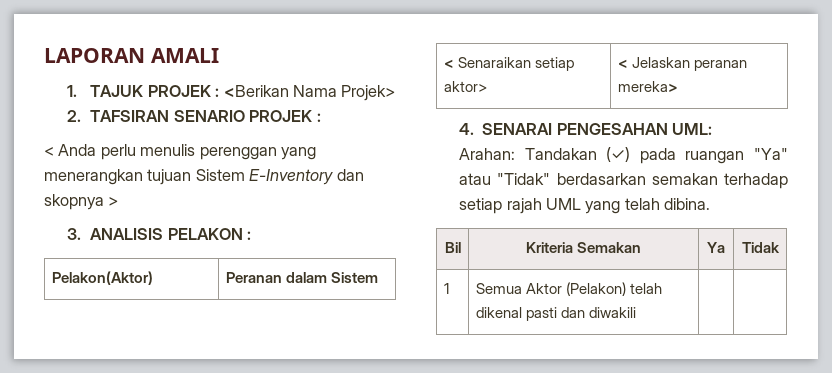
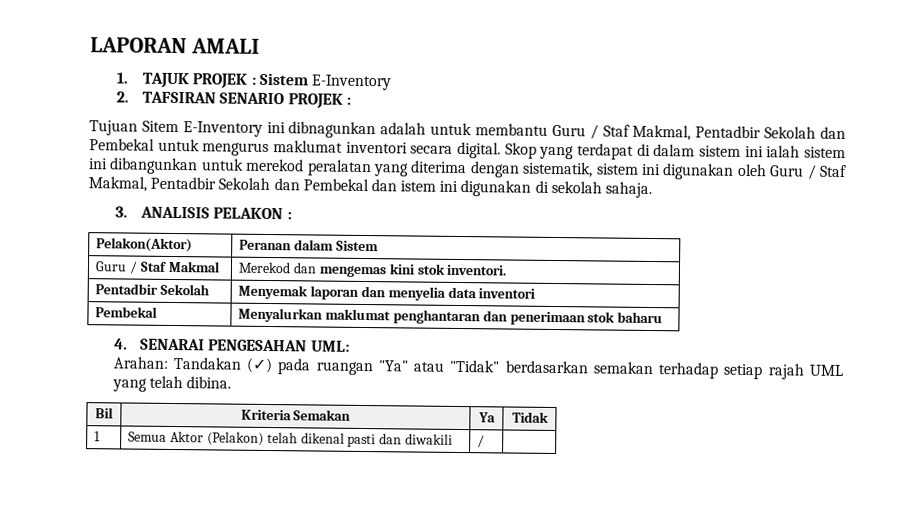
- 1. TAJUK PROJEK : <Berikan Nama Projek>
+ 1. TAJUK PROJEK : Sistem E-Inventory
- < Anda perlu menulis perenggan yang menerangkan tujuan Sistem E-Inventory dan skopnya >
+ Tujuan Sitem E-Inventory ini dibnagunkan adalah untuk membantu Guru / Staf Makmal, Pentadbir Sekolah dan Pembekal untuk mengurus maklumat inventori secara digital. Skop yang terdapat di dalam sistem ini ialah sistem ini dibangunkan untuk merekod peralatan yang diterima dengan sistematik, sistem ini digunakan oleh Guru / Staf Makmal, Pentadbir Sekolah dan Pembekal dan istem ini digunakan di sekolah sahaja.
- < Senaraikan setiap aktor> | < Jelaskan peranan mereka>
+ Guru / Staf Makmal | Merekod dan mengemas kini stok inventori.
+ Pentadbir Sekolah | Menyemak laporan dan menyelia data inventori
+ Pembekal | Menyalurkan maklumat penghantaran dan penerimaan stok baharu
- 1 | Semua Aktor (Pelakon) telah dikenal pasti dan diwakili | |
+ 1 | Semua Aktor (Pelakon) telah dikenal pasti dan diwakili | / |

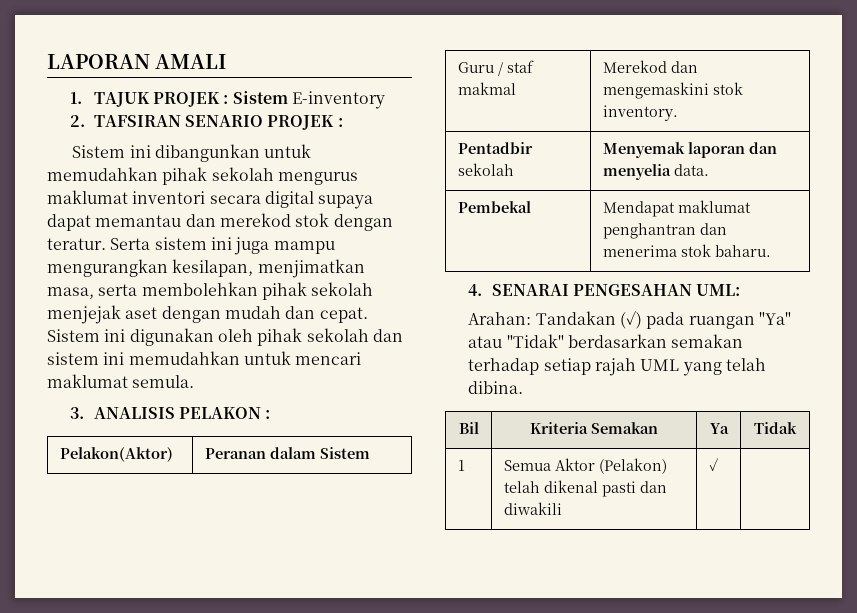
- 1. TAJUK PROJEK : Sistem E-Inventory
+ 1. TAJUK PROJEK : Sistem E-inventory
- Tujuan Sitem E-Inventory ini dibnagunkan adalah untuk membantu Guru / Staf Makmal, Pentadbir Sekolah dan Pembekal untuk mengurus maklumat inventori secara digital. Skop yang terdapat di dalam sistem ini ialah sistem ini dibangunkan untuk merekod peralatan yang diterima dengan sistematik, sistem ini digunakan oleh Guru / Staf Makmal, Pentadbir Sekolah dan Pembekal dan istem ini digunakan di sekolah sahaja.
+ Sistem ini dibangunkan untuk memudahkan pihak sekolah mengurus maklumat inventori secara digital supaya dapat memantau dan merekod stok dengan teratur. Serta sistem ini juga mampu mengurangkan kesilapan, menjimatkan masa, serta membolehkan pihak sekolah menjejak aset dengan mudah dan cepat. Sistem ini digunakan oleh pihak sekolah dan sistem ini memudahkan untuk mencari maklumat semula.
- Guru / Staf Makmal | Merekod dan mengemas kini stok inventori.
- Pentadbir Sekolah | Menyemak laporan dan menyelia data inventori
+ Guru / staf makmal | Merekod dan mengemaskini stok inventory.
+ Pentadbir sekolah | Menyemak laporan dan menyelia data.
- Pembekal | Menyalurkan maklumat penghantaran dan penerimaan stok baharu
+ Pembekal | Mendapat maklumat penghantran dan menerima stok baharu.
- 1 | Semua Aktor (Pelakon) telah dikenal pasti dan diwakili | / |
+ 1 | Semua Aktor (Pelakon) telah dikenal pasti dan diwakili | ✓ |

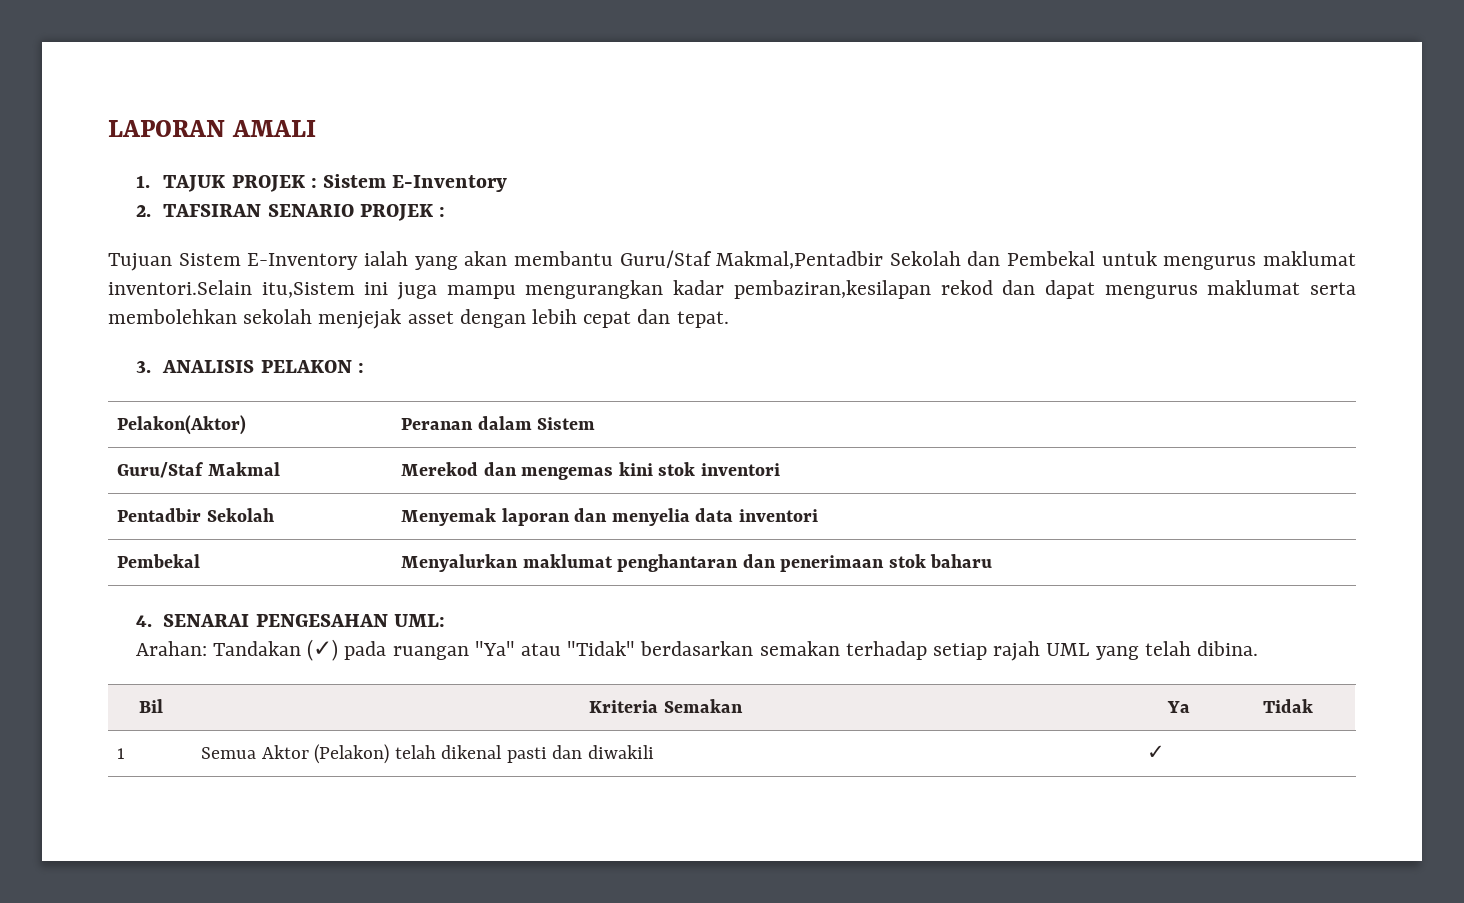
- 1. TAJUK PROJEK : Sistem E-inventory
+ 1. TAJUK PROJEK : Sistem E-Inventory
- Sistem ini dibangunkan untuk memudahkan pihak sekolah mengurus maklumat inventori secara digital supaya dapat memantau dan merekod stok dengan teratur. Serta sistem ini juga mampu mengurangkan kesilapan, menjimatkan masa, serta membolehkan pihak sekolah menjejak aset dengan mudah dan cepat. Sistem ini digunakan oleh pihak sekolah dan sistem ini memudahkan untuk mencari maklumat semula.
+ Tujuan Sistem E-Inventory ialah yang akan membantu Guru/Staf Makmal,Pentadbir Sekolah dan Pembekal untuk mengurus maklumat inventori.Selain itu,Sistem ini juga mampu mengurangkan kadar pembaziran,kesilapan rekod dan dapat mengurus maklumat serta membolehkan sekolah menjejak asset dengan lebih cepat dan tepat.
- Guru / staf makmal | Merekod dan mengemaskini stok inventory.
+ Guru/Staf Makmal | Merekod dan mengemas kini stok inventori
- Pentadbir sekolah | Menyemak laporan dan menyelia data.
+ Pentadbir Sekolah | Menyemak laporan dan menyelia data inventori
- Pembekal | Mendapat maklumat penghantran dan menerima stok baharu.
+ Pembekal | Menyalurkan maklumat penghantaran dan penerimaan stok baharu

